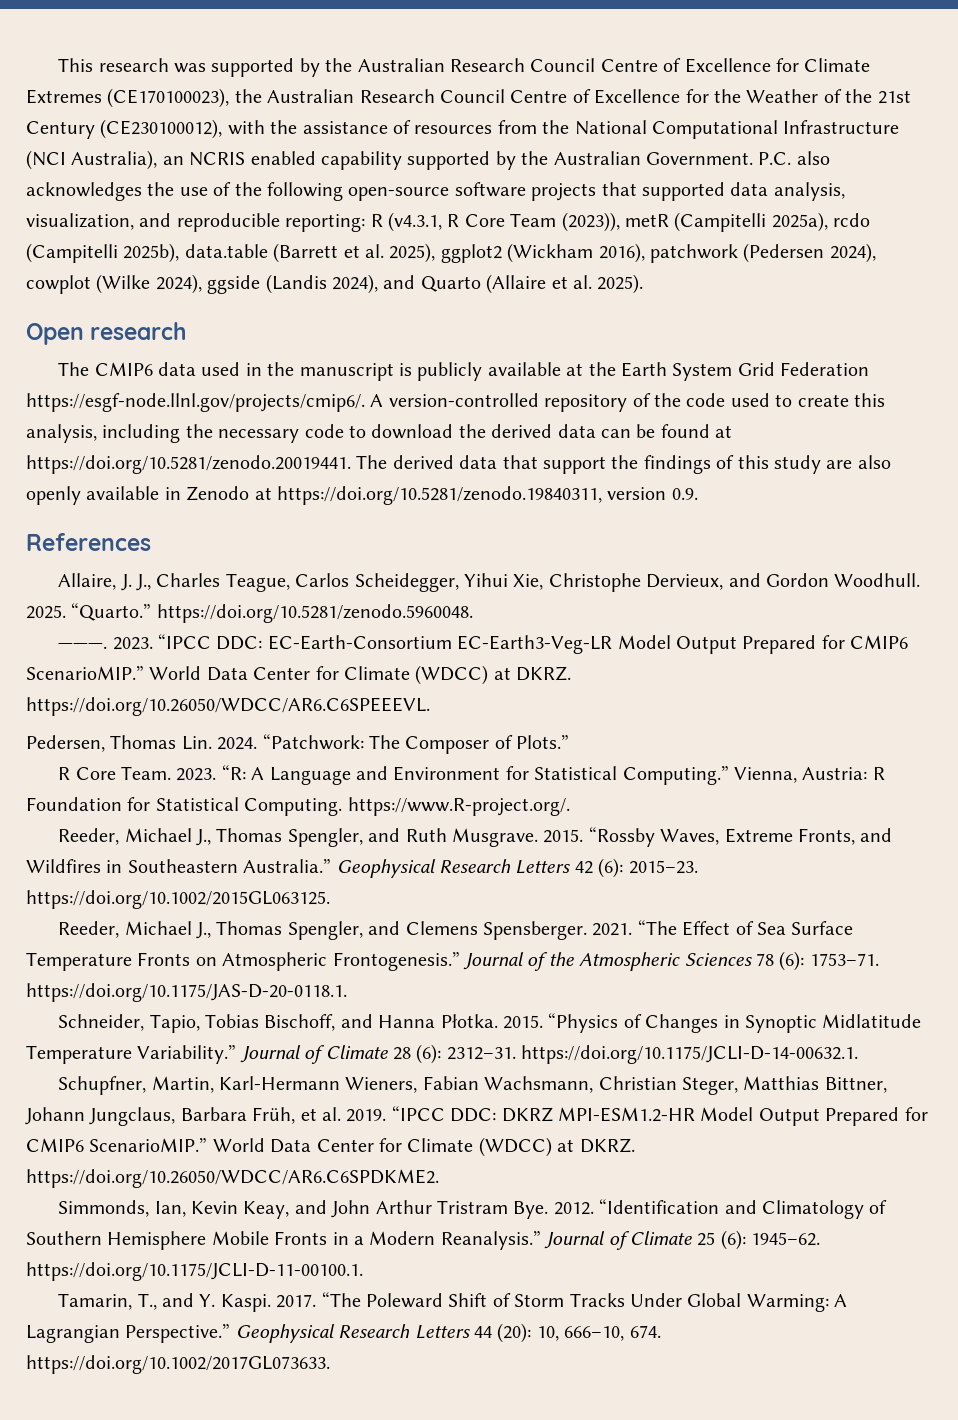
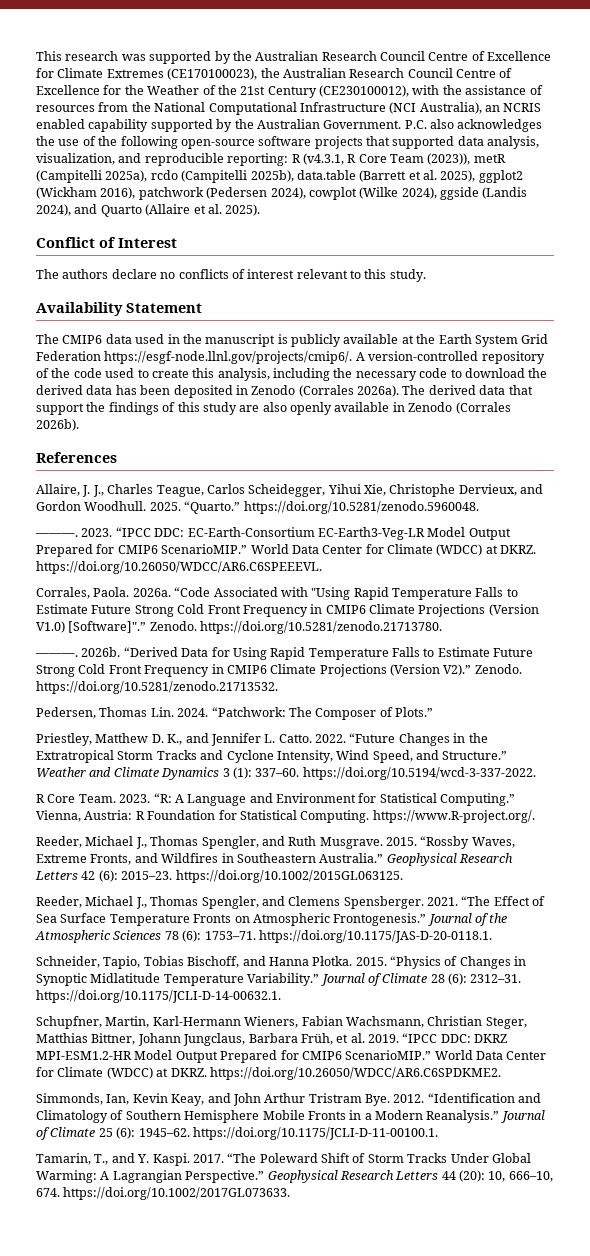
- Open research
+ Conflict of Interest
+ The authors declare no conflicts of interest relevant to this study.
+ Availability Statement
- The CMIP6 data used in the manuscript is publicly available at the Earth System Grid Federation https://esgf-node.llnl.gov/projects/cmip6/. A version-controlled repository of the code used to create this analysis, including the necessary code to download the derived data can be found at https://doi.org/10.5281/zenodo.20019441. The derived data that support the findings of this study are also openly available in Zenodo at https://doi.org/10.5281/zenodo.19840311, version 0.9.
+ The CMIP6 data used in the manuscript is publicly available at the Earth System Grid Federation https://esgf-node.llnl.gov/projects/cmip6/. A version-controlled repository of the code used to create this analysis, including the necessary code to download the derived data has been deposited in Zenodo (Corrales 2026a). The derived data that support the findings of this study are also openly available in Zenodo (Corrales 2026b).
+ Corrales, Paola. 2026a. “Code Associated with "Using Rapid Temperature Falls to Estimate Future Strong Cold Front Frequency in CMIP6 Climate Projections (Version V1.0) [Software]".” Zenodo. https://doi.org/10.5281/zenodo.21713780.
+ ———. 2026b. “Derived Data for Using Rapid Temperature Falls to Estimate Future Strong Cold Front Frequency in CMIP6 Climate Projections (Version V2).” Zenodo. https://doi.org/10.5281/zenodo.21713532.
+ Priestley, Matthew D. K., and Jennifer L. Catto. 2022. “Future Changes in the Extratropical Storm Tracks and Cyclone Intensity, Wind Speed, and Structure.” Weather and Climate Dynamics 3 (1): 337–60. https://doi.org/10.5194/wcd-3-337-2022.

